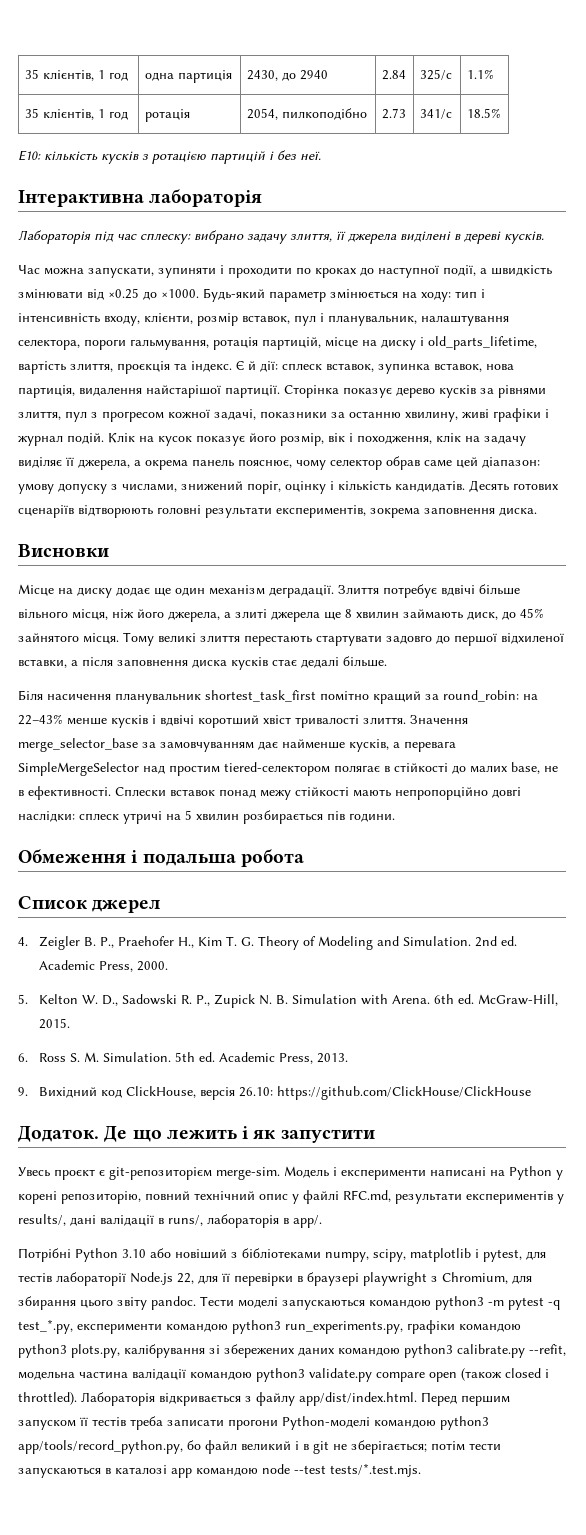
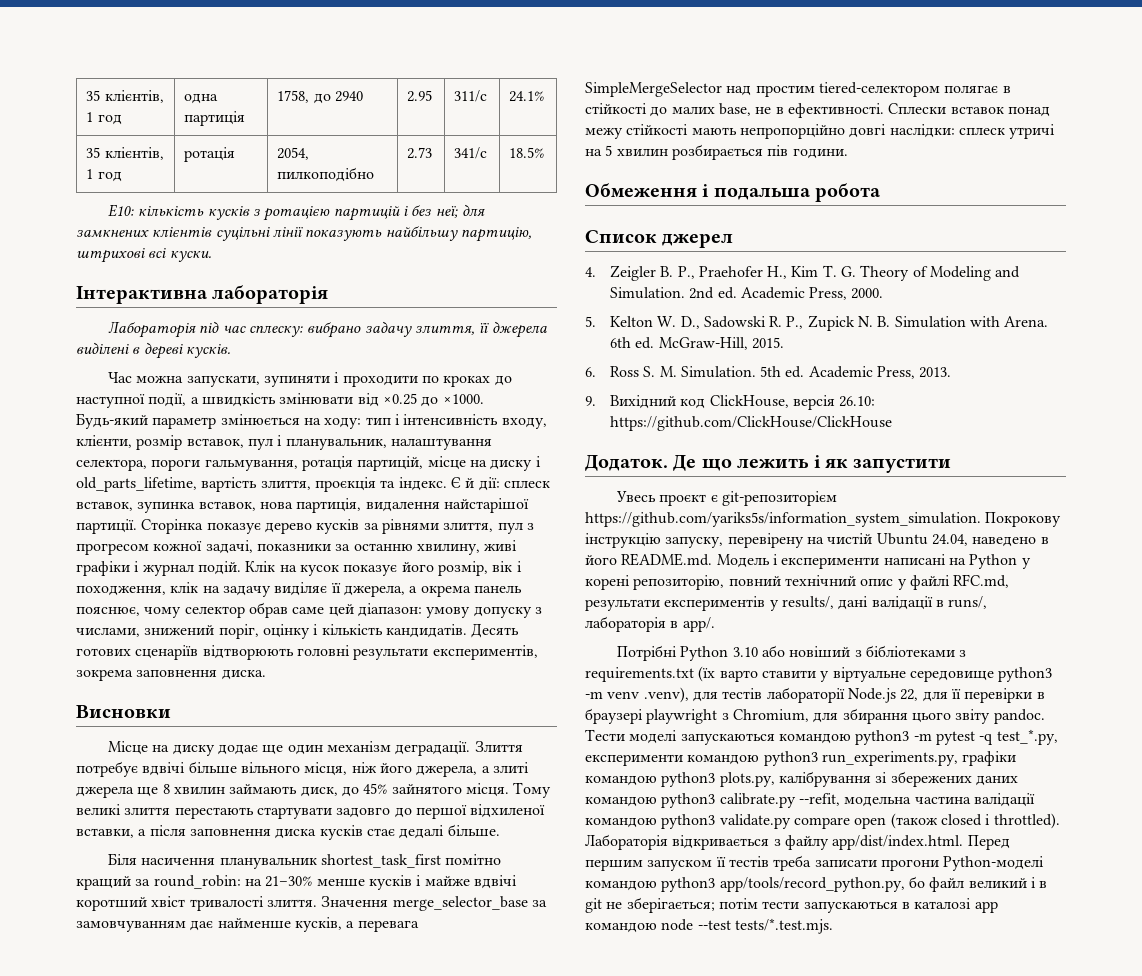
- 35 клієнтів, 1 год | одна партиція | 2430, до 2940 | 2.84 | 325/с | 1.1%
+ 35 клієнтів, 1 год | одна партиція | 1758, до 2940 | 2.95 | 311/с | 24.1%
- E10: кількість кусків з ротацією партицій і без неї.
+ E10: кількість кусків з ротацією партицій і без неї; для замкнених клієнтів суцільні лінії показують найбільшу партицію, штрихові всі куски.
- Біля насичення планувальник shortest_task_first помітно кращий за round_robin: на 22–43% менше кусків і вдвічі коротший хвіст тривалості злиття.
+ Біля насичення планувальник shortest_task_first помітно кращий за round_robin: на 21–30% менше кусків і майже вдвічі коротший хвіст тривалості злиття.
- Увесь проєкт є git-репозиторієм merge-sim. Модель і експерименти написані на Python у корені репозиторію, повний технічний опис у файлі RFC.md, результати експериментів у results/, дані валідації в runs/, лабораторія в app/.
+ Увесь проєкт є git-репозиторієм https://github.com/yariks5s/information_system_simulation. Покрокову інструкцію запуску, перевірену на чистій Ubuntu 24.04, наведено в його README.md. Модель і експерименти написані на Python у корені репозиторію, повний технічний опис у файлі RFC.md, результати експериментів у results/, дані валідації в runs/, лабораторія в app/.
- Потрібні Python 3.10 або новіший з бібліотеками numpy, scipy, matplotlib і pytest, для тестів лабораторії Node.js 22, для її перевірки в браузері playwright з Chromium, для збирання цього звіту pandoc.
+ Потрібні Python 3.10 або новіший з бібліотеками з requirements.txt (їх варто ставити у віртуальне середовище python3 -m venv .venv), для тестів лабораторії Node.js 22, для її перевірки в браузері playwright з Chromium, для збирання цього звіту pandoc.

